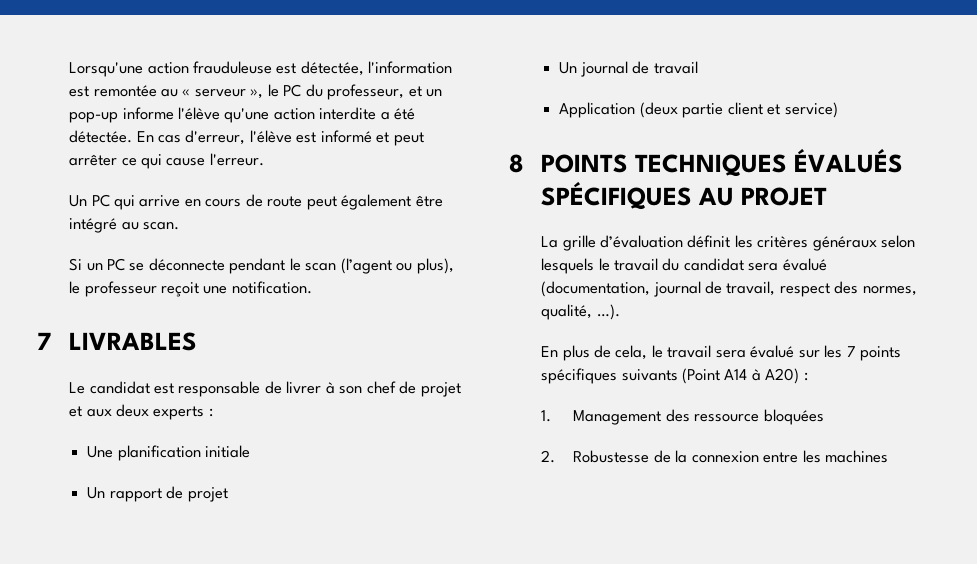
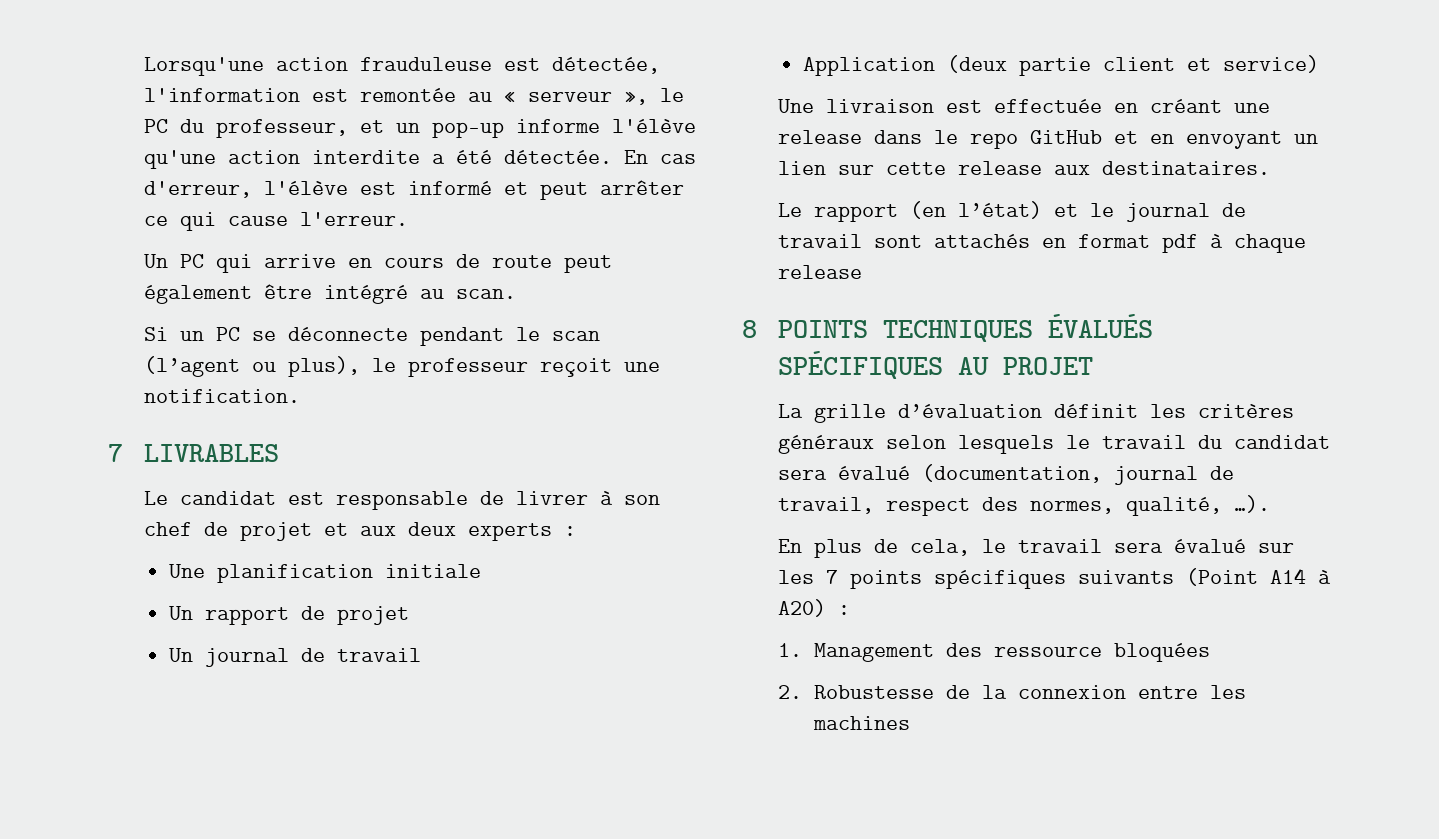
+ Une livraison est effectuée en créant une release dans le repo GitHub et en envoyant un lien sur cette release aux destinataires.
+ Le rapport (en l’état) et le journal de travail sont attachés en format pdf à chaque release

